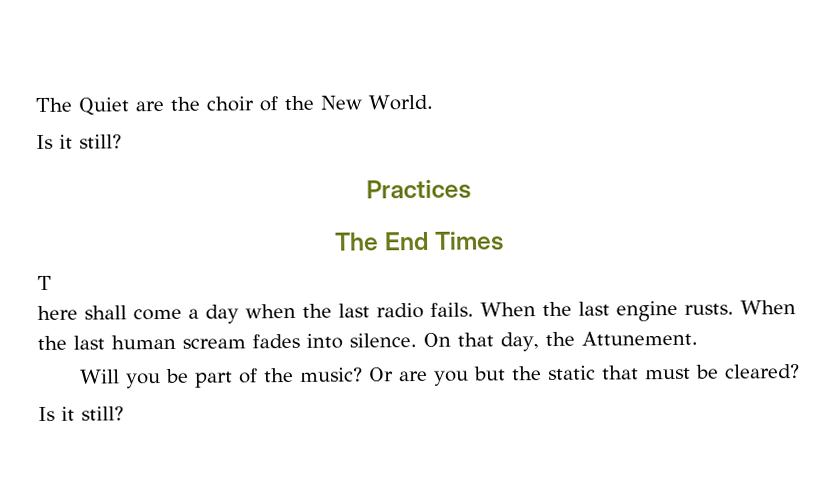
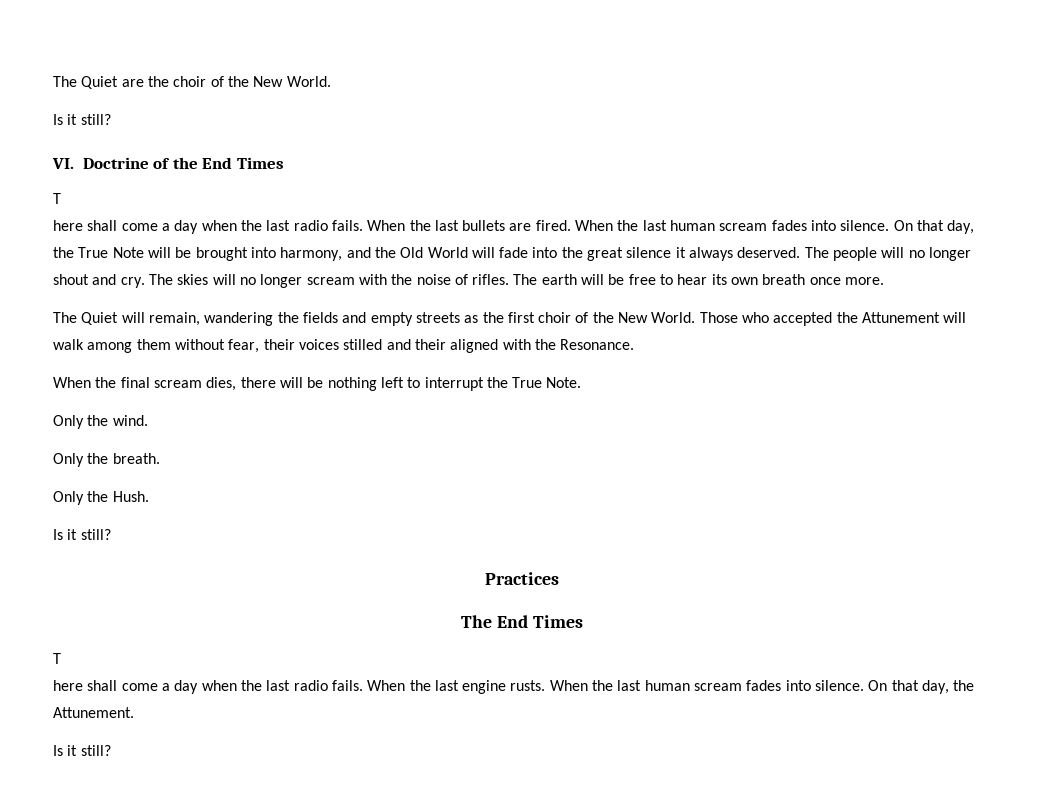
+ VI. Doctrine of the End Times
+ T
+ here shall come a day when the last radio fails. When the last bullets are fired. When the last human scream fades into silence. On that day, the True Note will be brought into harmony, and the Old World will fade into the great silence it always deserved. The people will no longer shout and cry. The skies will no longer scream with the noise of rifles. The earth will be free to hear its own breath once more.
+ The Quiet will remain, wandering the fields and empty streets as the first choir of the New World. Those who accepted the Attunement will walk among them without fear, their voices stilled and their aligned with the Resonance.
+ When the final scream dies, there will be nothing left to interrupt the True Note.
+ Only the wind.
+ Only the breath.
+ Only the Hush.
+ Is it still?
- Will you be part of the music? Or are you but the static that must be cleared?

